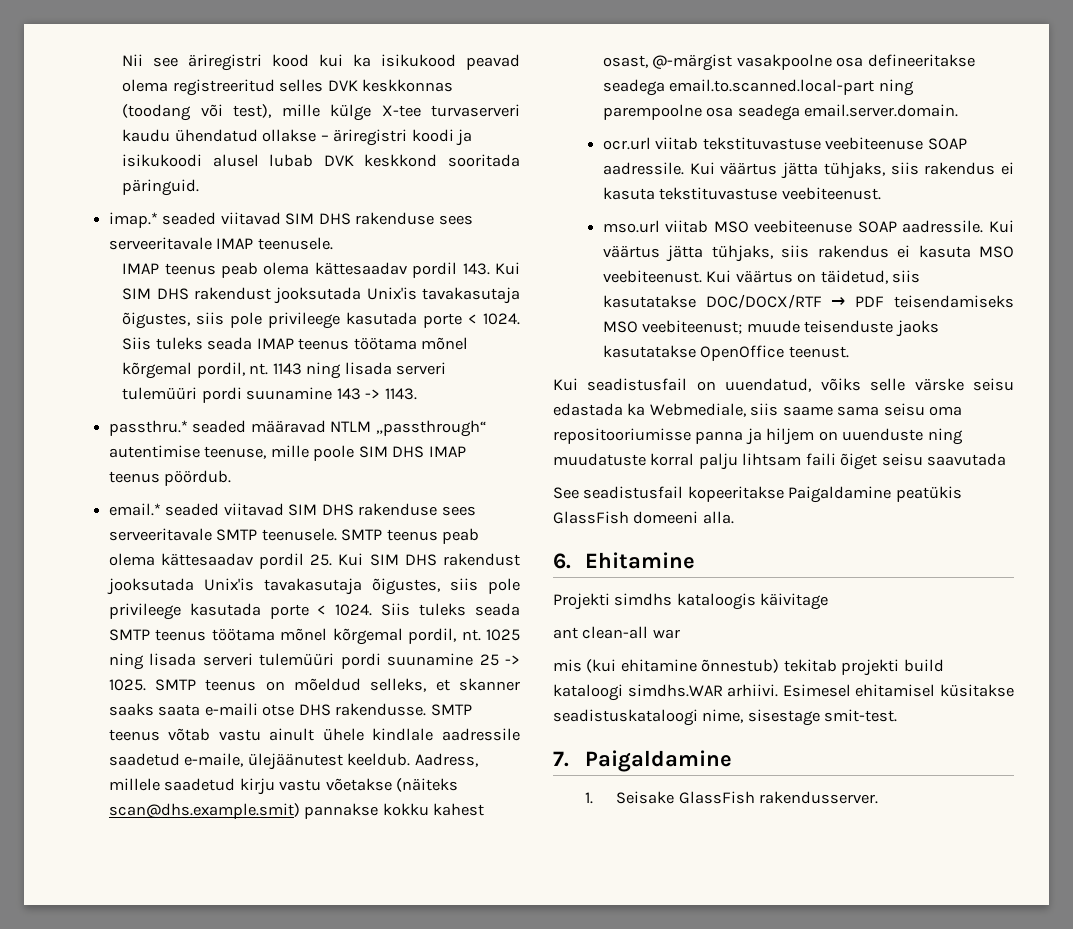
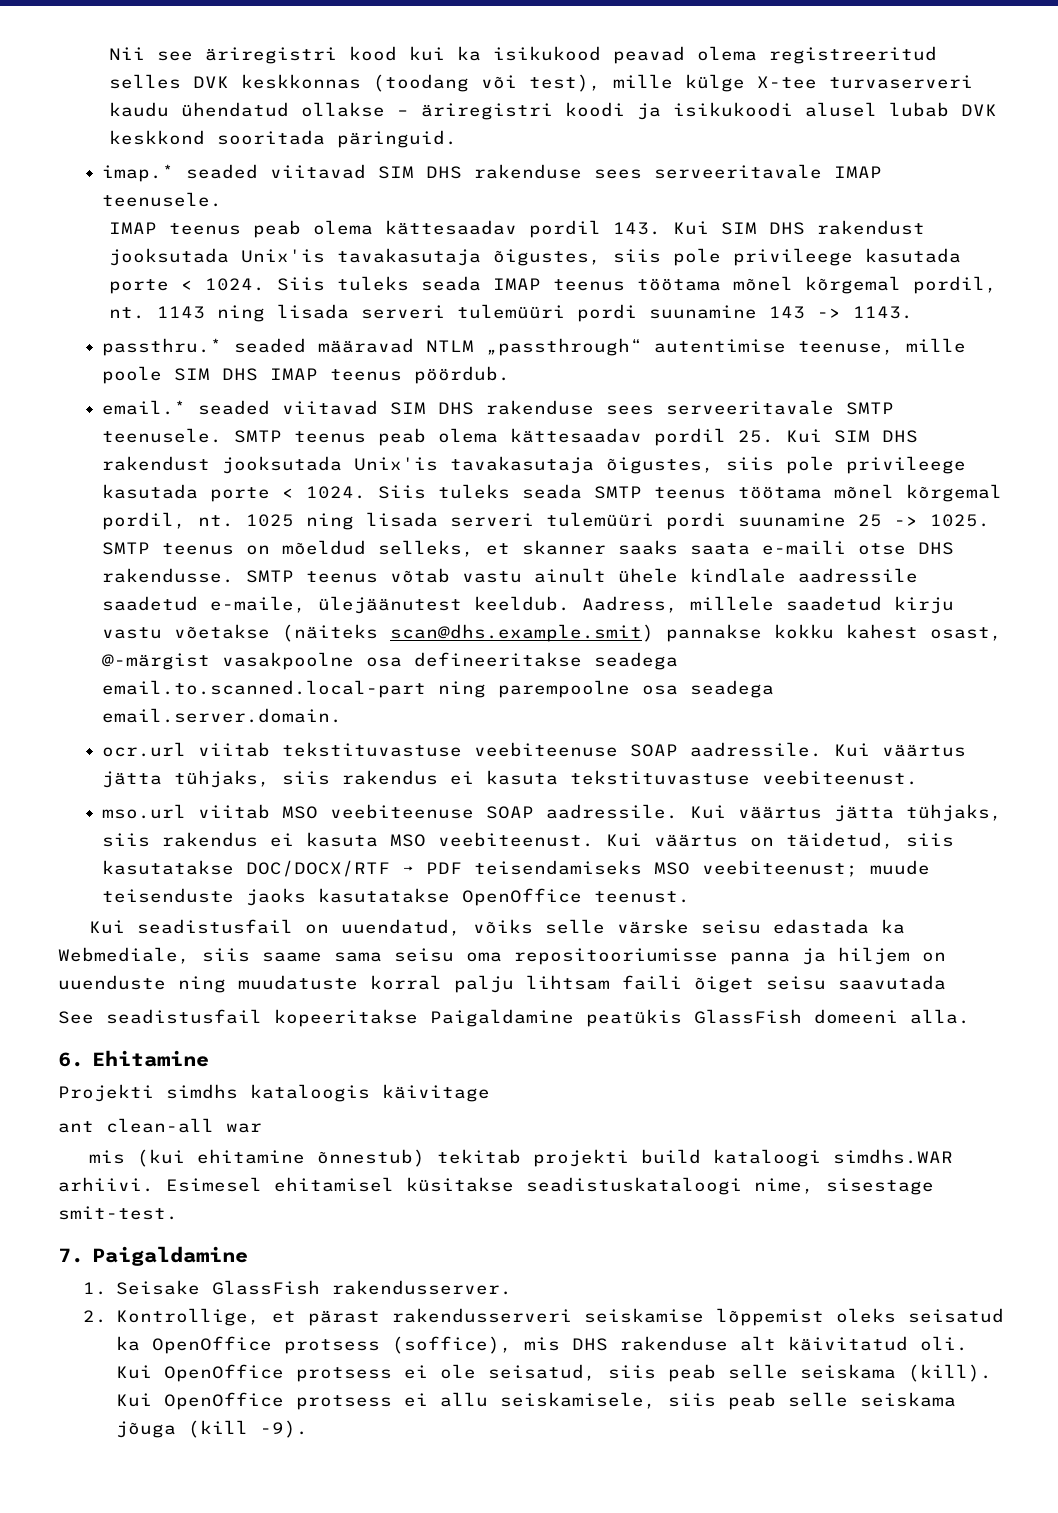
+ 2. Kontrollige, et pärast rakendusserveri seiskamise lõppemist oleks seisatud ka OpenOffice protsess (soffice), mis DHS rakenduse alt käivitatud oli. Kui OpenOffice protsess ei ole seisatud, siis peab selle seiskama (kill). Kui OpenOffice protsess ei allu seiskamisele, siis peab selle seiskama jõuga (kill -9).

